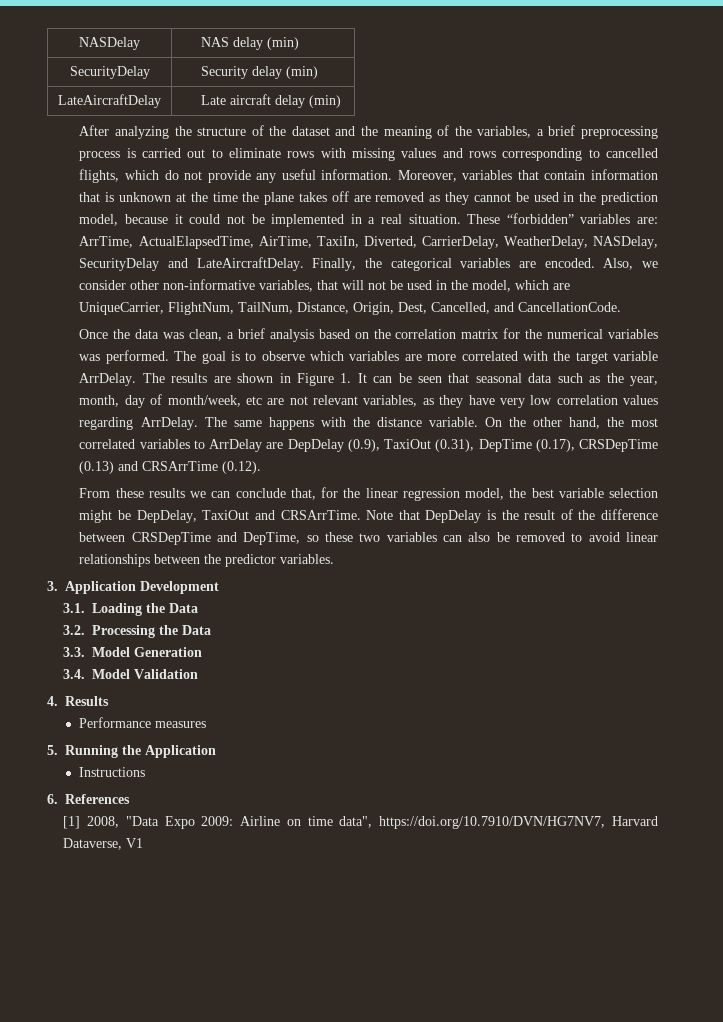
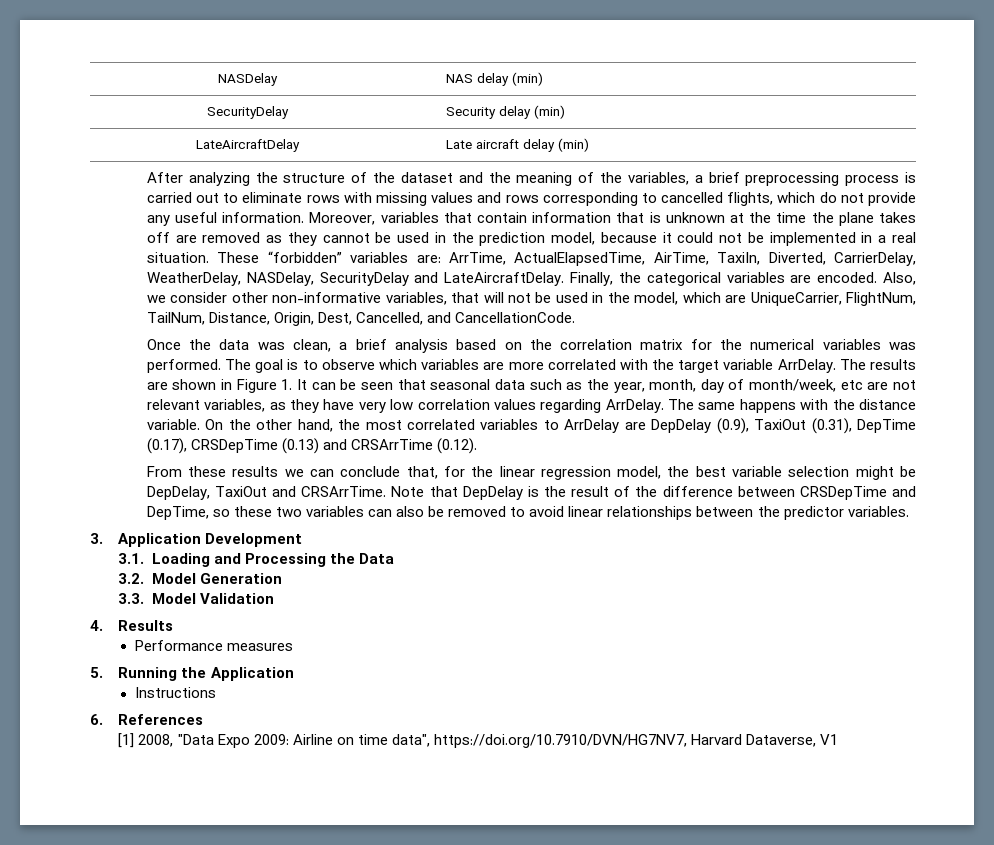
- 3.1. Loading the Data
- 3.2. Processing the Data
+ 3.1. Loading and Processing the Data
- 3.3. Model Generation
+ 3.2. Model Generation
- 3.4. Model Validation
+ 3.3. Model Validation

